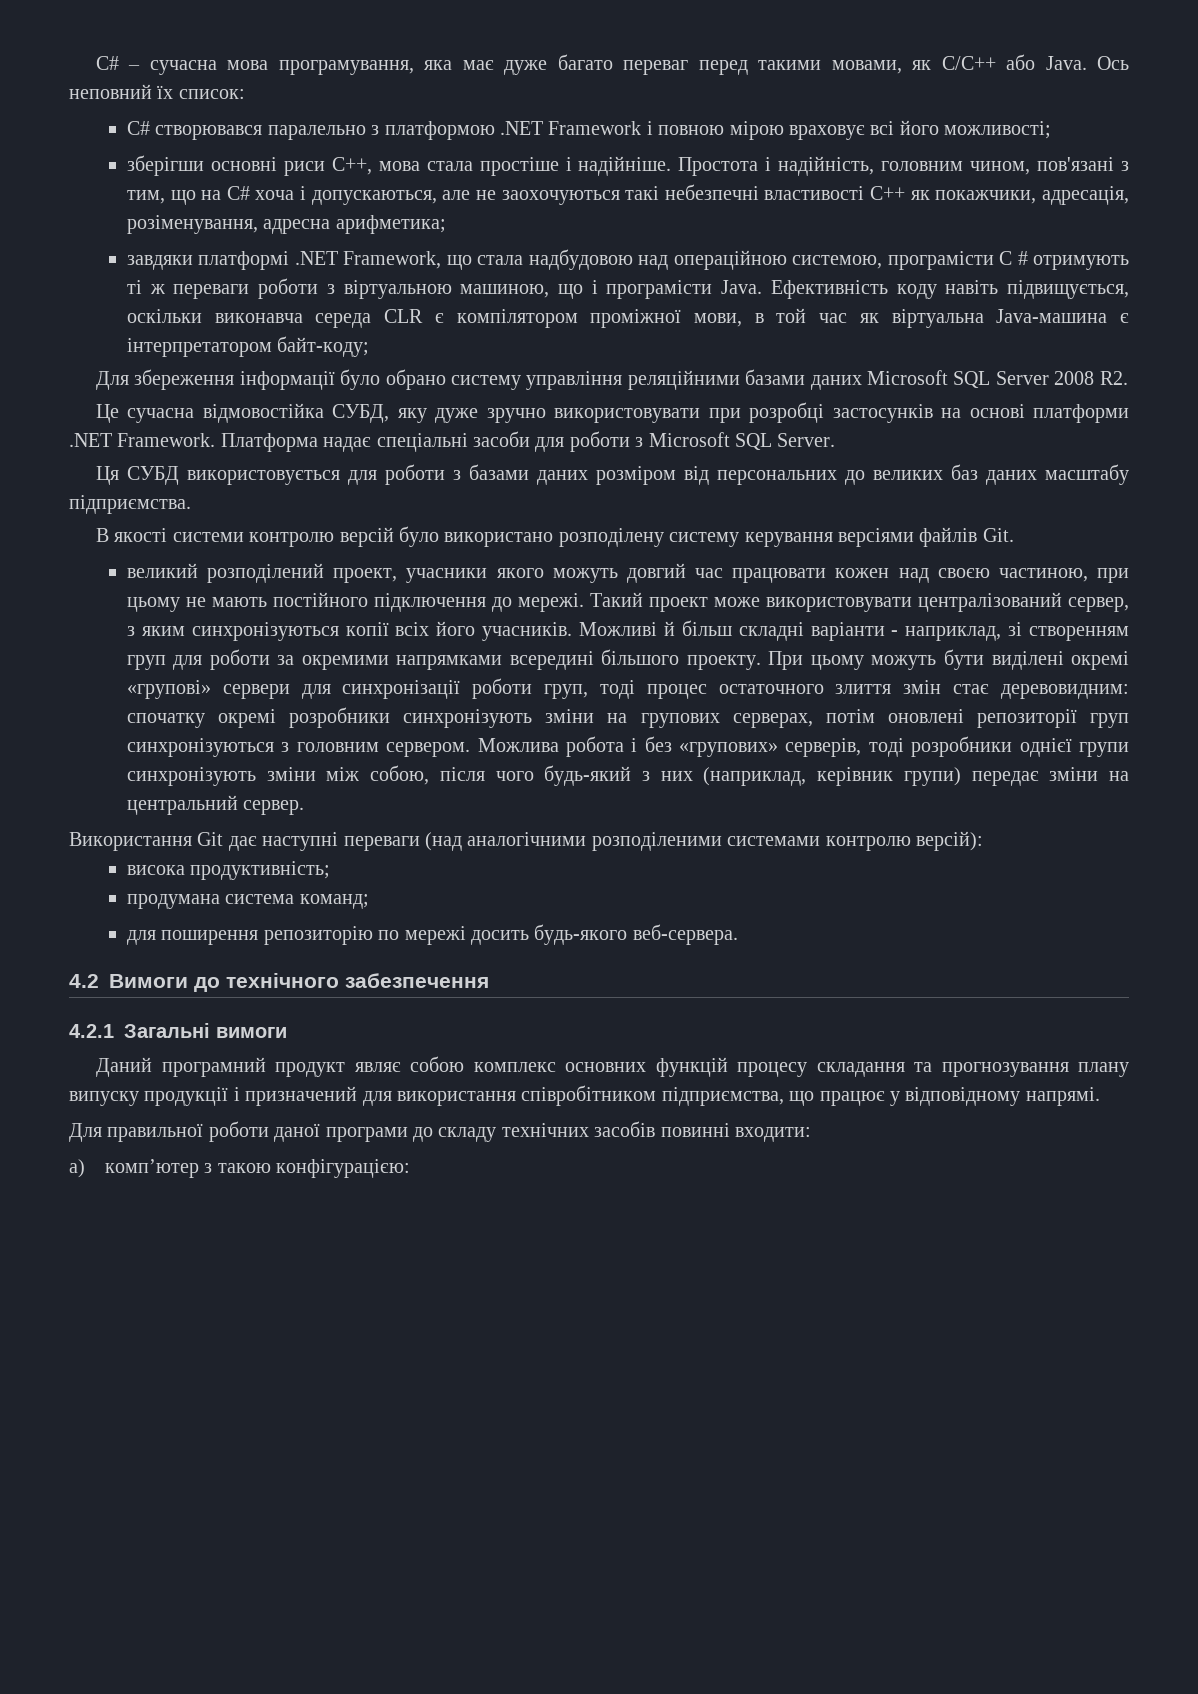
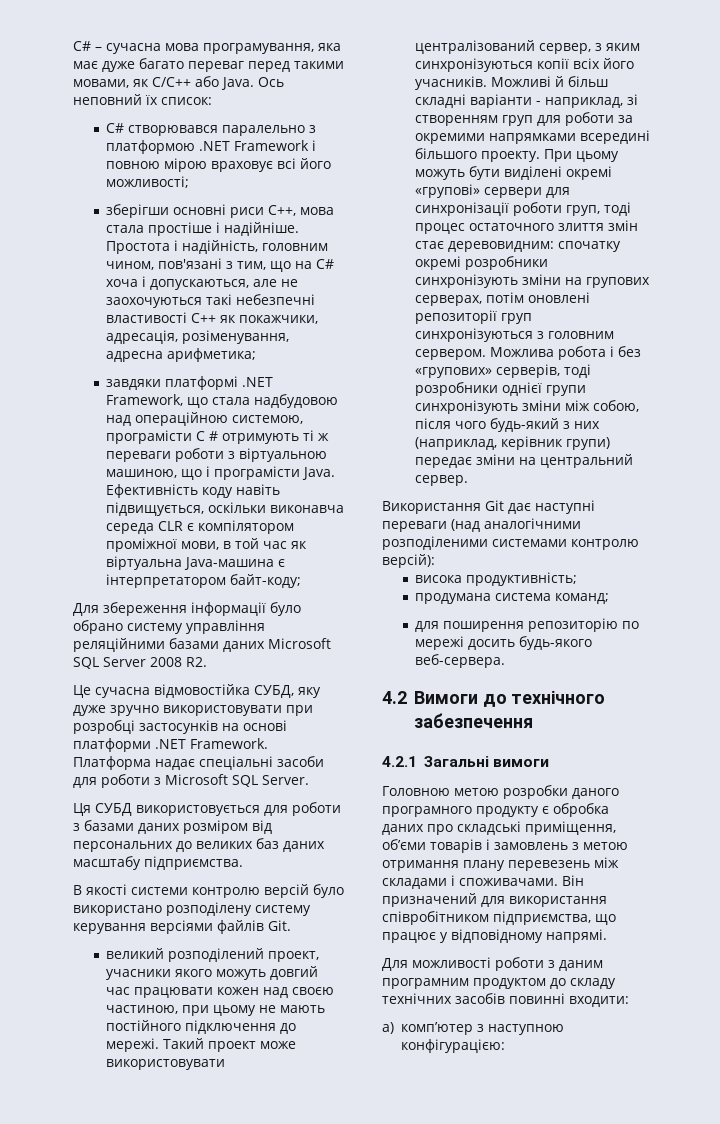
- Даний програмний продукт являє собою комплекс основних функцій процесу складання та прогнозування плану випуску продукції і призначений для використання співробітником підприємства, що працює у відповідному напрямі.
+ Головною метою розробки даного програмного продукту є обробка даних про складські приміщення, об’єми товарів і замовлень з метою отримання плану перевезень між складами і споживачами. Він призначений для використання співробітником підприємства, що працює у відповідному напрямі.
- Для правильної роботи даної програми до складу технічних засобів повинні входити:
+ Для можливості роботи з даним програмним продуктом до складу технічних засобів повинні входити:
- а) комп’ютер з такою конфігурацією:
+ а) комп’ютер з наступною конфігурацією:

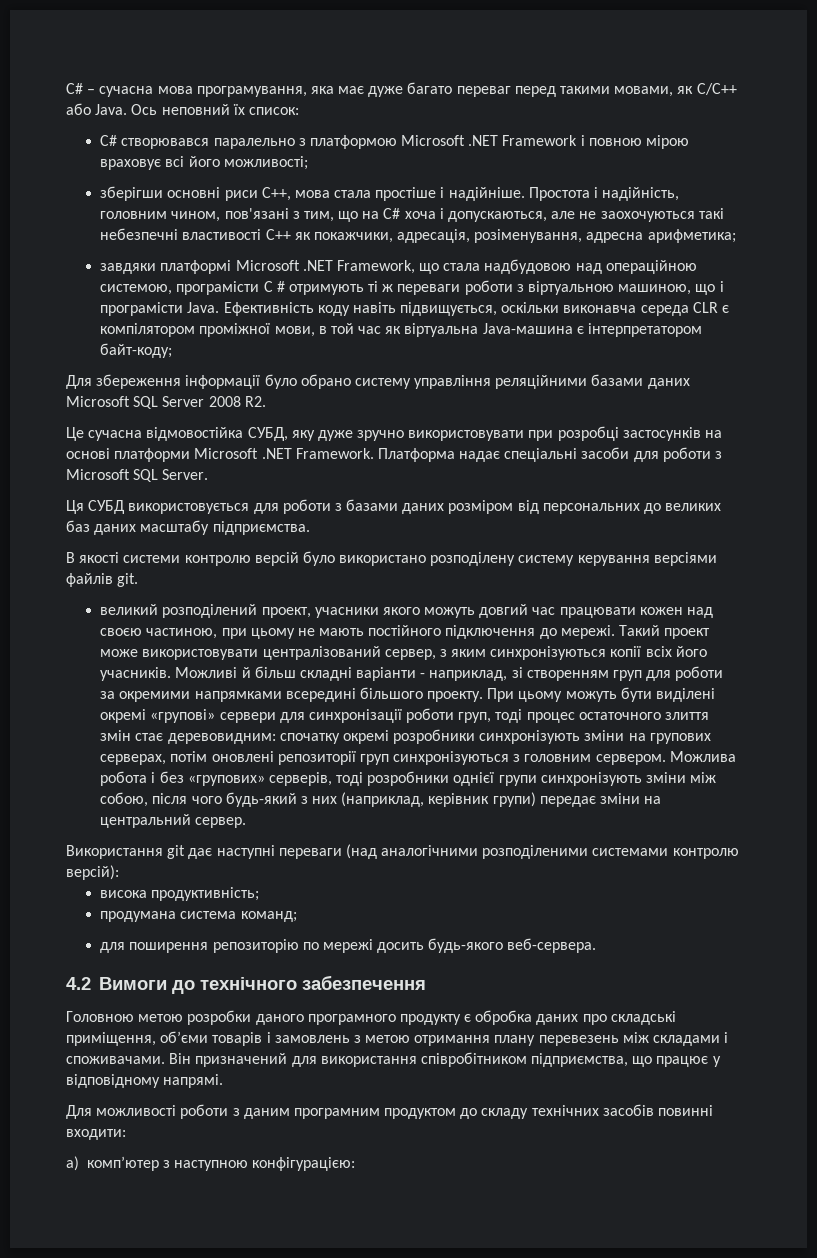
- C# створювався паралельно з платформою .NET Framework і повною мірою враховує всі його можливості;
+ C# створювався паралельно з платформою Microsoft .NET Framework і повною мірою враховує всі його можливості;
- завдяки платформі .NET Framework, що стала надбудовою над операційною системою, програмісти C # отримують ті ж переваги роботи з віртуальною машиною, що і програмісти Java.
+ завдяки платформі Microsoft .NET Framework, що стала надбудовою над операційною системою, програмісти C # отримують ті ж переваги роботи з віртуальною машиною, що і програмісти Java.
- Це сучасна відмовостійка СУБД, яку дуже зручно використовувати при розробці застосунків на основі платформи .NET Framework.
+ Це сучасна відмовостійка СУБД, яку дуже зручно використовувати при розробці застосунків на основі платформи Microsoft .NET Framework.
- В якості системи контролю версій було використано розподілену систему керування версіями файлів Git.
+ В якості системи контролю версій було використано розподілену систему керування версіями файлів git.
- Використання Git дає наступні переваги (над аналогічними розподіленими системами контролю версій):
+ Використання git дає наступні переваги (над аналогічними розподіленими системами контролю версій):
- 4.2.1 Загальні вимоги

